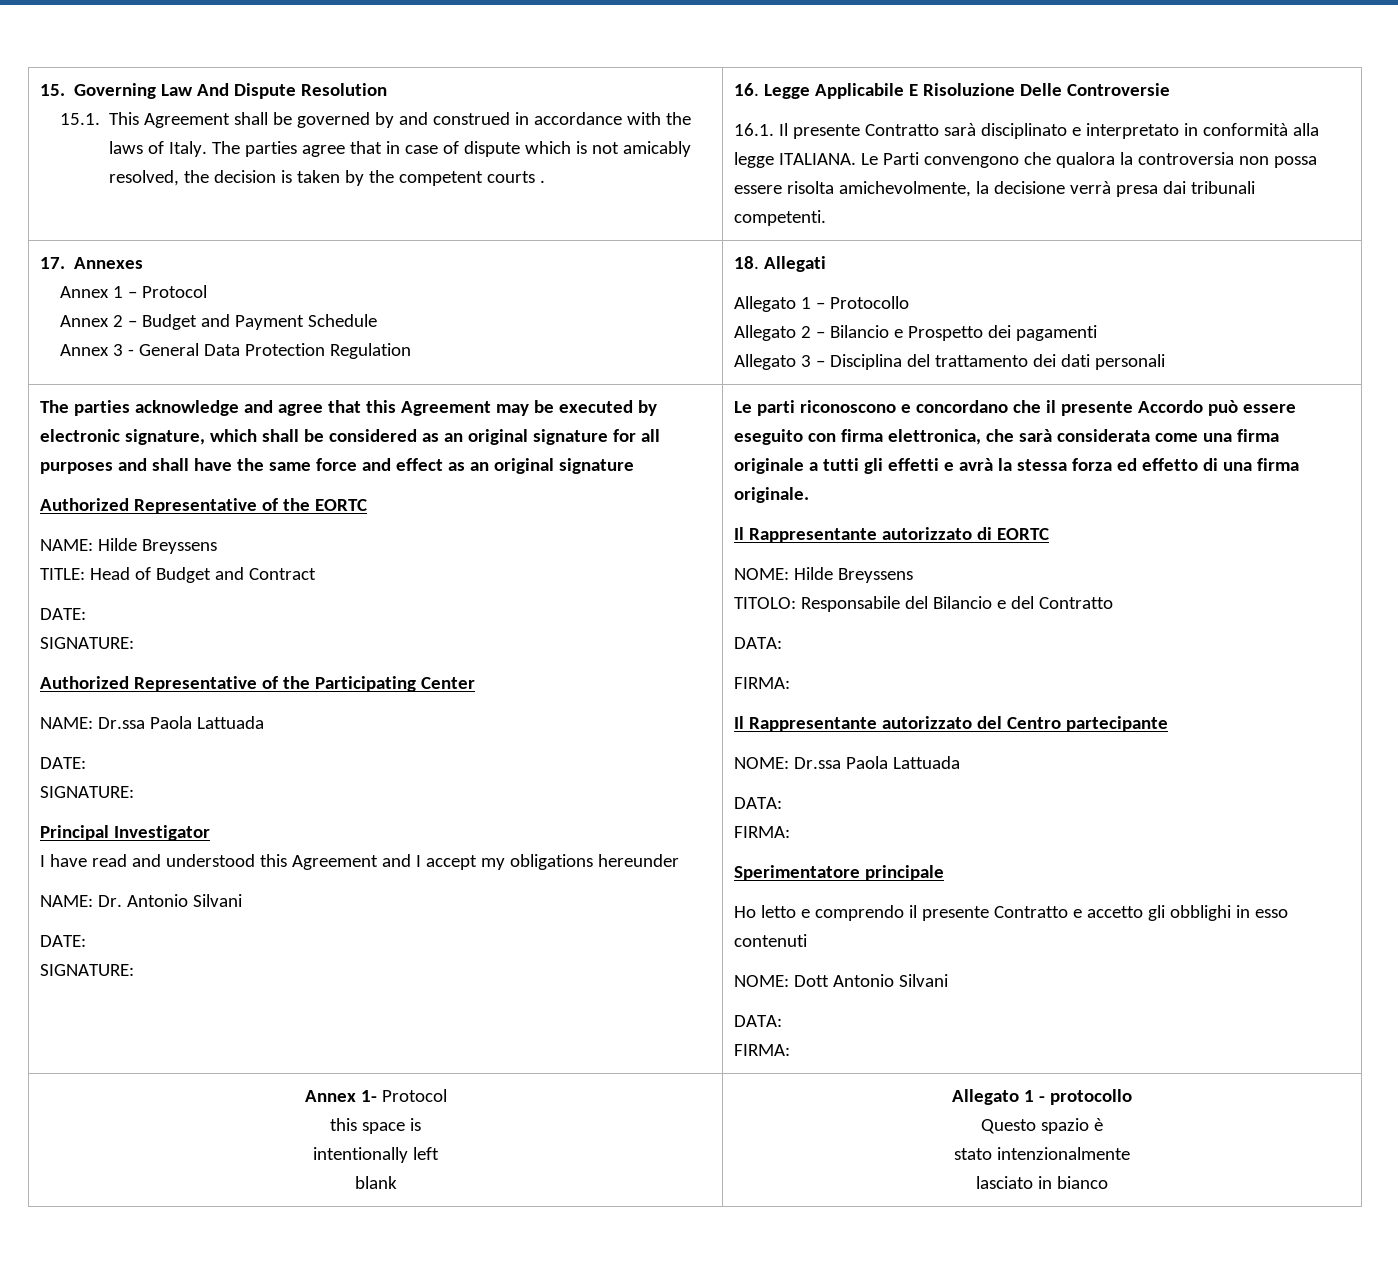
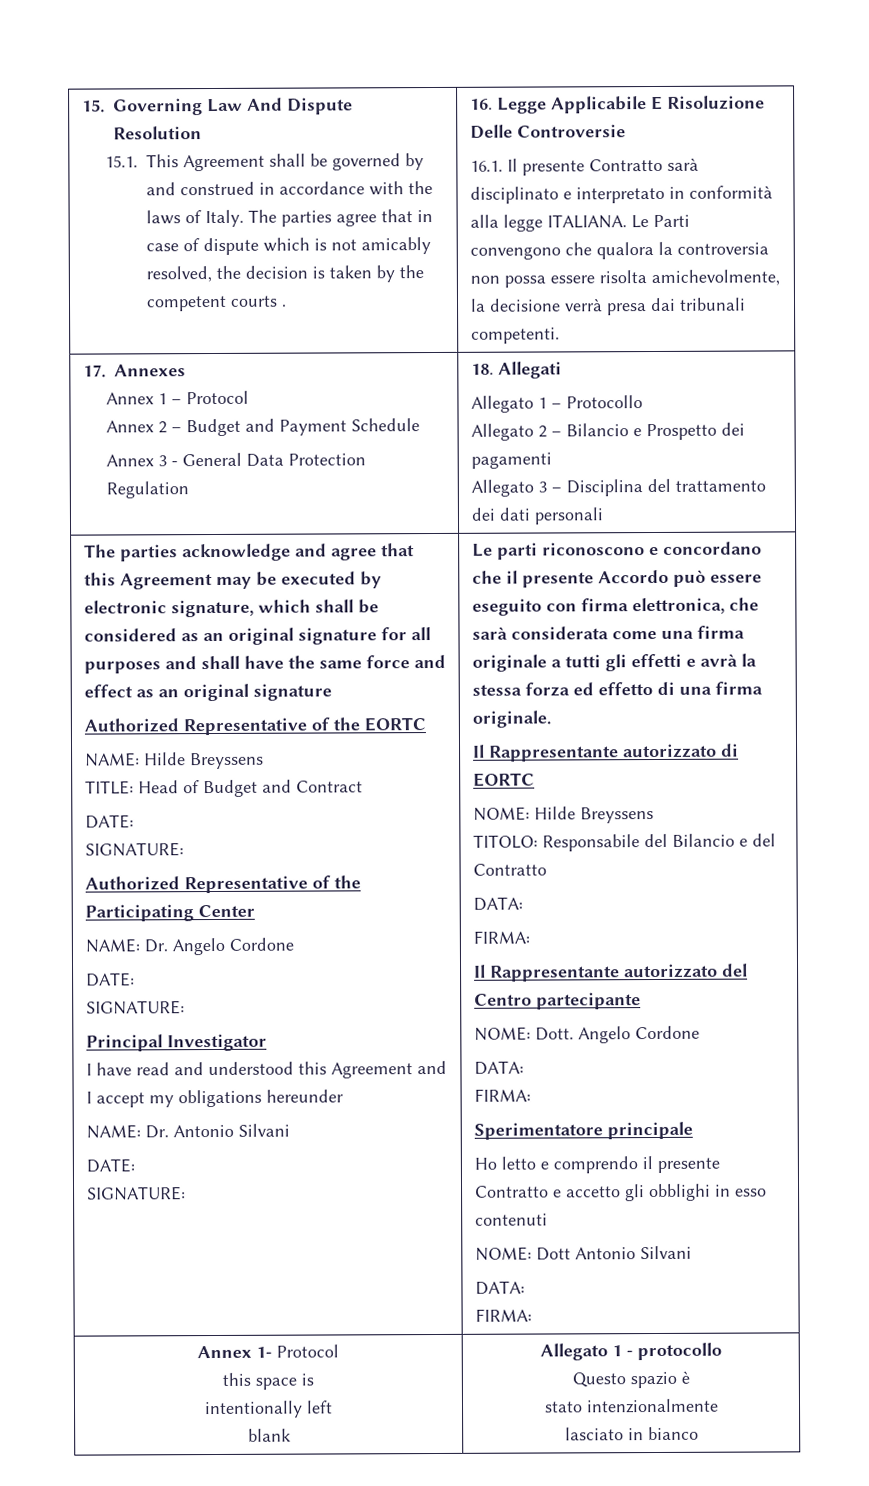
- NAME: Dr.ssa Paola Lattuada
+ NAME: Dr. Angelo Cordone
- NOME: Dr.ssa Paola Lattuada
+ NOME: Dott. Angelo Cordone

